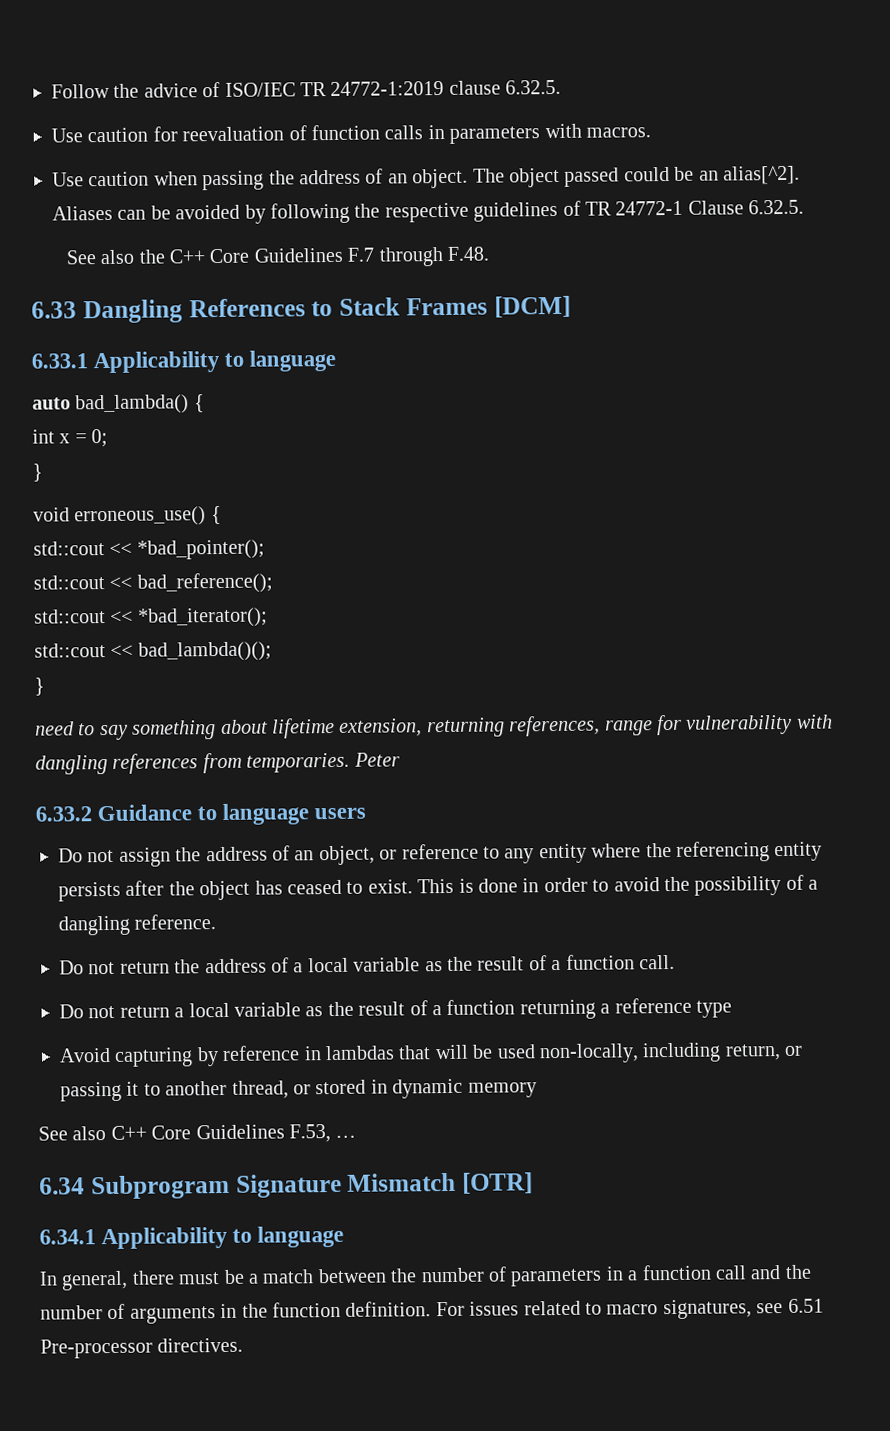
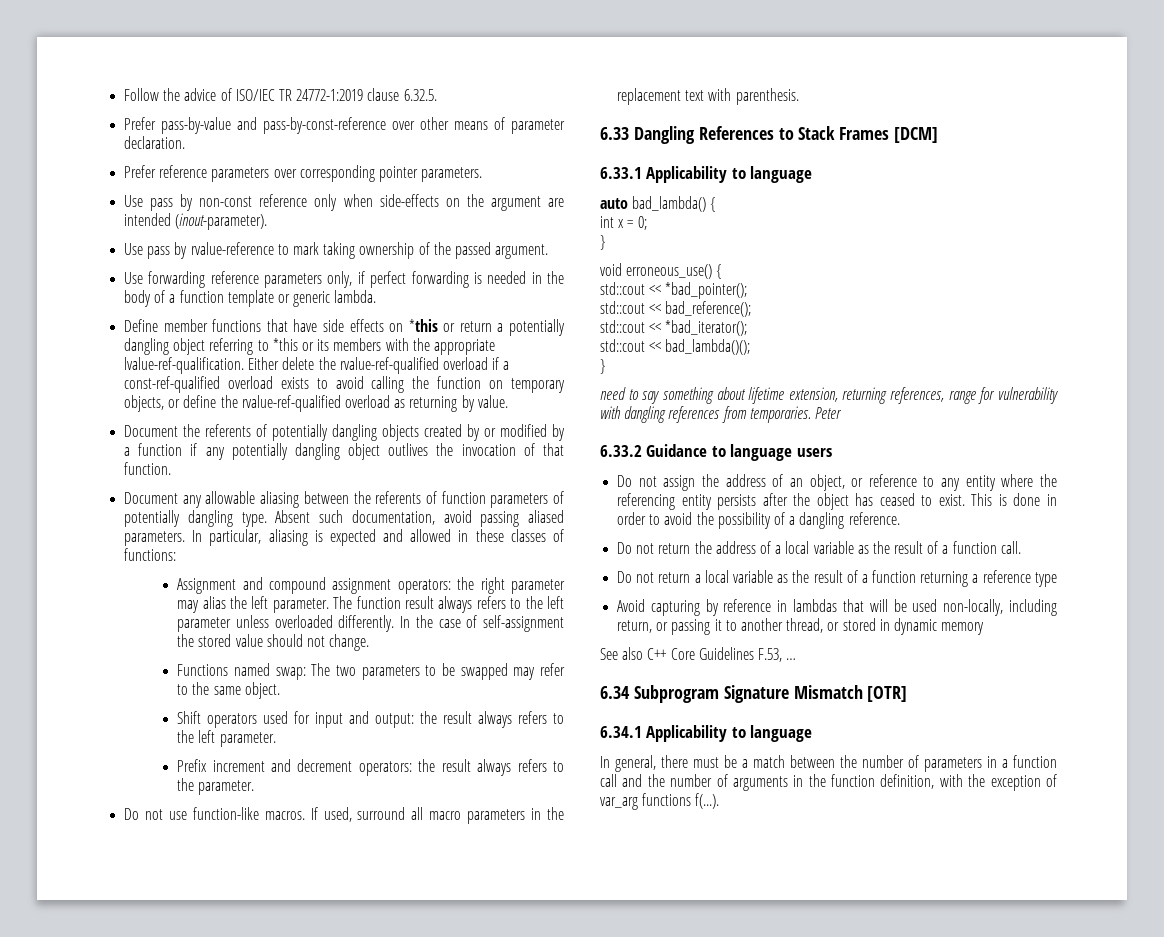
- Use caution for reevaluation of function calls in parameters with macros.
- Use caution when passing the address of an object. The object passed could be an alias[^2]. Aliases can be avoided by following the respective guidelines of TR 24772-1 Clause 6.32.5.
- See also the C++ Core Guidelines F.7 through F.48.
+ Prefer pass-by-value and pass-by-const-reference over other means of parameter declaration.
+ Prefer reference parameters over corresponding pointer parameters.
+ Use pass by non-const reference only when side-effects on the argument are intended (inout-parameter).
+ Use pass by rvalue-reference to mark taking ownership of the passed argument.
+ Use forwarding reference parameters only, if perfect forwarding is needed in the body of a function template or generic lambda.
+ Define member functions that have side effects on *this or return a potentially dangling object referring to *this or its members with the appropriate lvalue-ref-qualification. Either delete the rvalue-ref-qualified overload if a const-ref-qualified overload exists to avoid calling the function on temporary objects, or define the rvalue-ref-qualified overload as returning by value.
+ Document the referents of potentially dangling objects created by or modified by a function if any potentially dangling object outlives the invocation of that function.
+ Document any allowable aliasing between the referents of function parameters of potentially dangling type. Absent such documentation, avoid passing aliased parameters. In particular, aliasing is expected and allowed in these classes of functions:
+ Assignment and compound assignment operators: the right parameter may alias the left parameter. The function result always refers to the left parameter unless overloaded differently. In the case of self-assignment the stored value should not change.
+ Functions named swap: The two parameters to be swapped may refer to the same object.
+ Shift operators used for input and output: the result always refers to the left parameter.
+ Prefix increment and decrement operators: the result always refers to the parameter.
+ Do not use function-like macros. If used, surround all macro parameters in the replacement text with parenthesis.
- In general, there must be a match between the number of parameters in a function call and the number of arguments in the function definition. For issues related to macro signatures, see 6.51 Pre-processor directives.
+ In general, there must be a match between the number of parameters in a function call and the number of arguments in the function definition, with the exception of var_arg functions f(...).

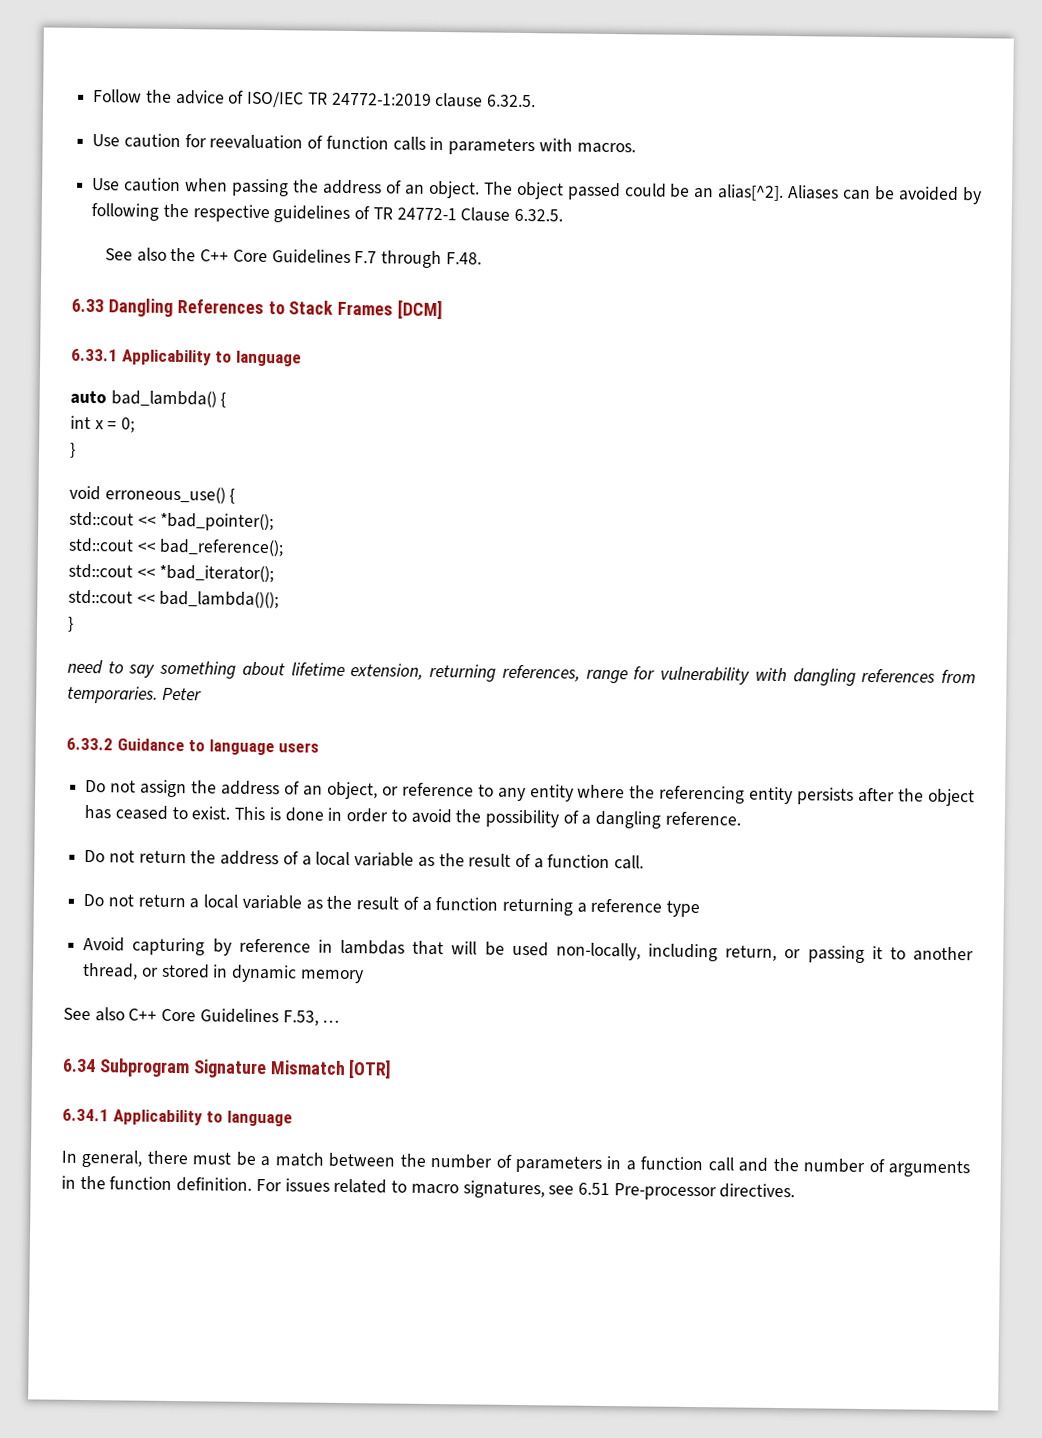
- Prefer pass-by-value and pass-by-const-reference over other means of parameter declaration.
- Prefer reference parameters over corresponding pointer parameters.
- Use pass by non-const reference only when side-effects on the argument are intended (inout-parameter).
- Use pass by rvalue-reference to mark taking ownership of the passed argument.
- Use forwarding reference parameters only, if perfect forwarding is needed in the body of a function template or generic lambda.
- Define member functions that have side effects on *this or return a potentially dangling object referring to *this or its members with the appropriate lvalue-ref-qualification. Either delete the rvalue-ref-qualified overload if a const-ref-qualified overload exists to avoid calling the function on temporary objects, or define the rvalue-ref-qualified overload as returning by value.
- Document the referents of potentially dangling objects created by or modified by a function if any potentially dangling object outlives the invocation of that function.
- Document any allowable aliasing between the referents of function parameters of potentially dangling type. Absent such documentation, avoid passing aliased parameters. In particular, aliasing is expected and allowed in these classes of functions:
- Assignment and compound assignment operators: the right parameter may alias the left parameter. The function result always refers to the left parameter unless overloaded differently. In the case of self-assignment the stored value should not change.
- Functions named swap: The two parameters to be swapped may refer to the same object.
- Shift operators used for input and output: the result always refers to the left parameter.
- Prefix increment and decrement operators: the result always refers to the parameter.
- Do not use function-like macros. If used, surround all macro parameters in the replacement text with parenthesis.
+ Use caution for reevaluation of function calls in parameters with macros.
+ Use caution when passing the address of an object. The object passed could be an alias[^2]. Aliases can be avoided by following the respective guidelines of TR 24772-1 Clause 6.32.5.
+ See also the C++ Core Guidelines F.7 through F.48.
- In general, there must be a match between the number of parameters in a function call and the number of arguments in the function definition, with the exception of var_arg functions f(...).
+ In general, there must be a match between the number of parameters in a function call and the number of arguments in the function definition. For issues related to macro signatures, see 6.51 Pre-processor directives.

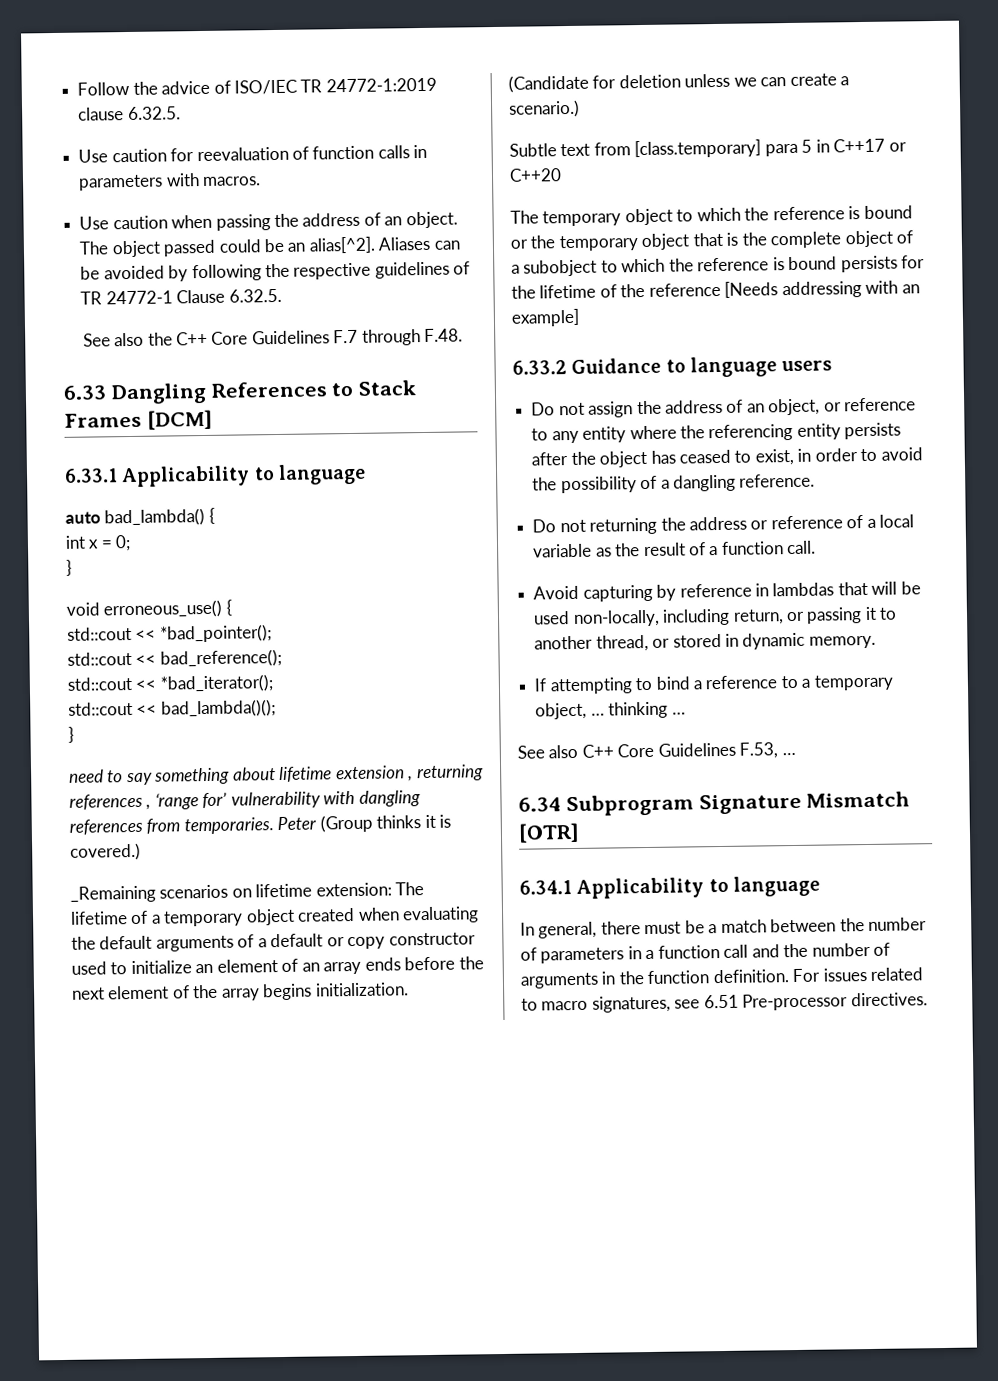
- need to say something about lifetime extension, returning references, range for vulnerability with dangling references from temporaries.
+ need to say something about lifetime extension , returning references , ‘range for’ vulnerability with dangling references from temporaries.
- Peter
+ Peter (Group thinks it is covered.)
+ _Remaining scenarios on lifetime extension: The lifetime of a temporary object created when evaluating the default arguments of a default or copy constructor used to initialize an element of an array ends before the next element of the array begins initialization. (Candidate for deletion unless we can create a scenario.)
+ Subtle text from [class.temporary] para 5 in C++17 or C++20
+ The temporary object to which the reference is bound or the temporary object that is the complete object of a subobject to which the reference is bound persists for the lifetime of the reference [Needs addressing with an example]
- Do not assign the address of an object, or reference to any entity where the referencing entity persists after the object has ceased to exist. This is done in order to avoid the possibility of a dangling reference.
+ Do not assign the address of an object, or reference to any entity where the referencing entity persists after the object has ceased to exist, in order to avoid the possibility of a dangling reference.
- Do not return the address of a local variable as the result of a function call.
+ Do not returning the address or reference of a local variable as the result of a function call.
- Do not return a local variable as the result of a function returning a reference type
- Avoid capturing by reference in lambdas that will be used non-locally, including return, or passing it to another thread, or stored in dynamic memory
+ Avoid capturing by reference in lambdas that will be used non-locally, including return, or passing it to another thread, or stored in dynamic memory.
+ If attempting to bind a reference to a temporary object, … thinking …

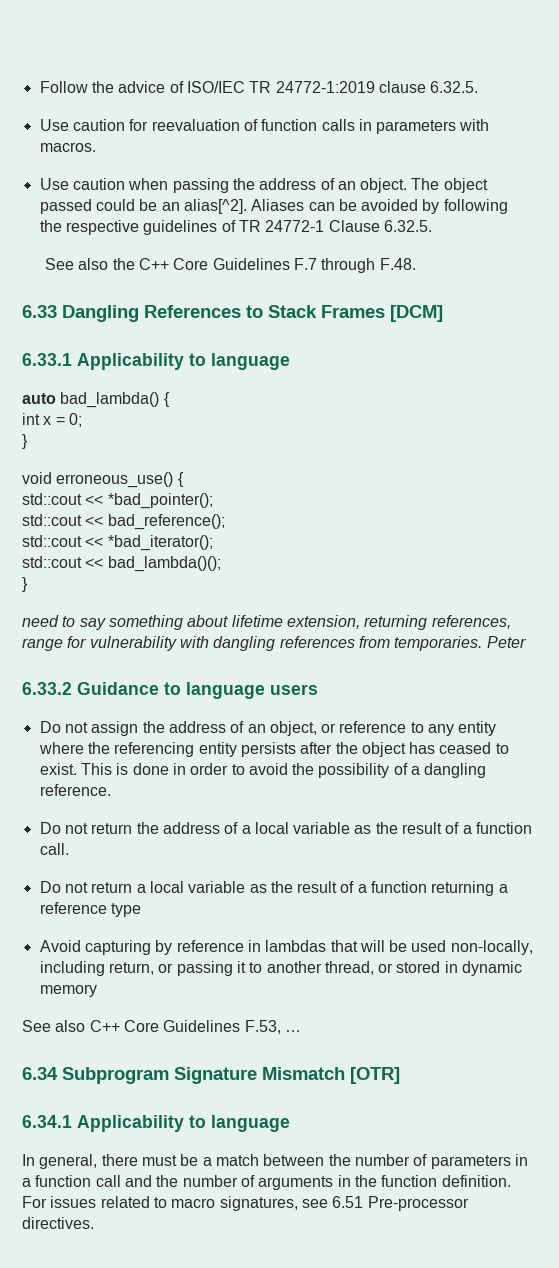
- need to say something about lifetime extension , returning references , ‘range for’ vulnerability with dangling references from temporaries.
+ need to say something about lifetime extension, returning references, range for vulnerability with dangling references from temporaries.
- Peter (Group thinks it is covered.)
- _Remaining scenarios on lifetime extension: The lifetime of a temporary object created when evaluating the default arguments of a default or copy constructor used to initialize an element of an array ends before the next element of the array begins initialization. (Candidate for deletion unless we can create a scenario.)
- Subtle text from [class.temporary] para 5 in C++17 or C++20
- The temporary object to which the reference is bound or the temporary object that is the complete object of a subobject to which the reference is bound persists for the lifetime of the reference [Needs addressing with an example]
+ Peter
- Do not assign the address of an object, or reference to any entity where the referencing entity persists after the object has ceased to exist, in order to avoid the possibility of a dangling reference.
+ Do not assign the address of an object, or reference to any entity where the referencing entity persists after the object has ceased to exist. This is done in order to avoid the possibility of a dangling reference.
- Do not returning the address or reference of a local variable as the result of a function call.
+ Do not return the address of a local variable as the result of a function call.
+ Do not return a local variable as the result of a function returning a reference type
- Avoid capturing by reference in lambdas that will be used non-locally, including return, or passing it to another thread, or stored in dynamic memory.
- If attempting to bind a reference to a temporary object, … thinking …
+ Avoid capturing by reference in lambdas that will be used non-locally, including return, or passing it to another thread, or stored in dynamic memory

